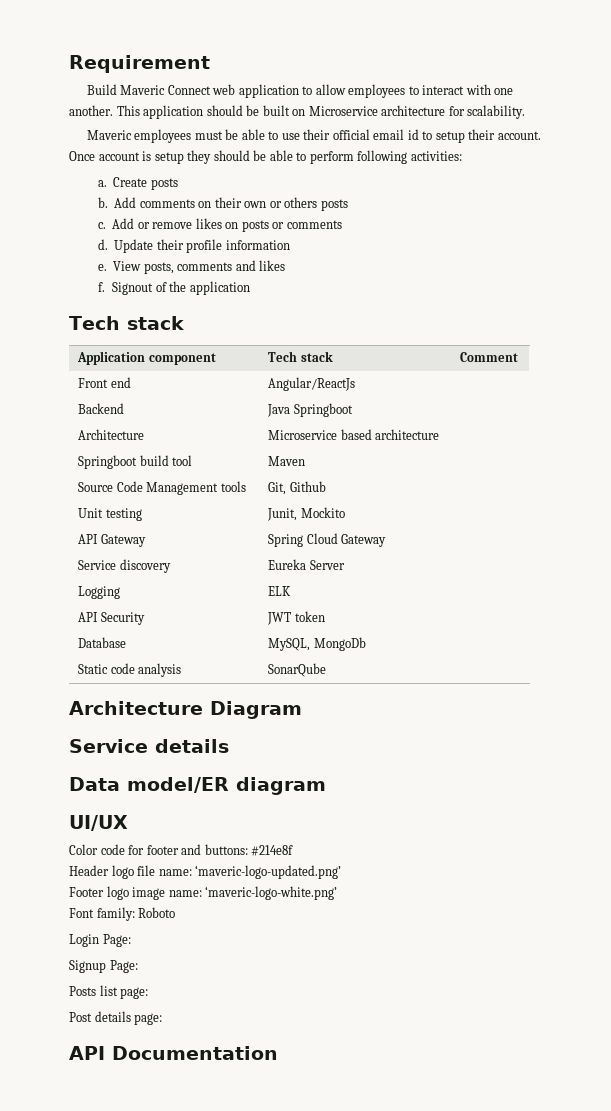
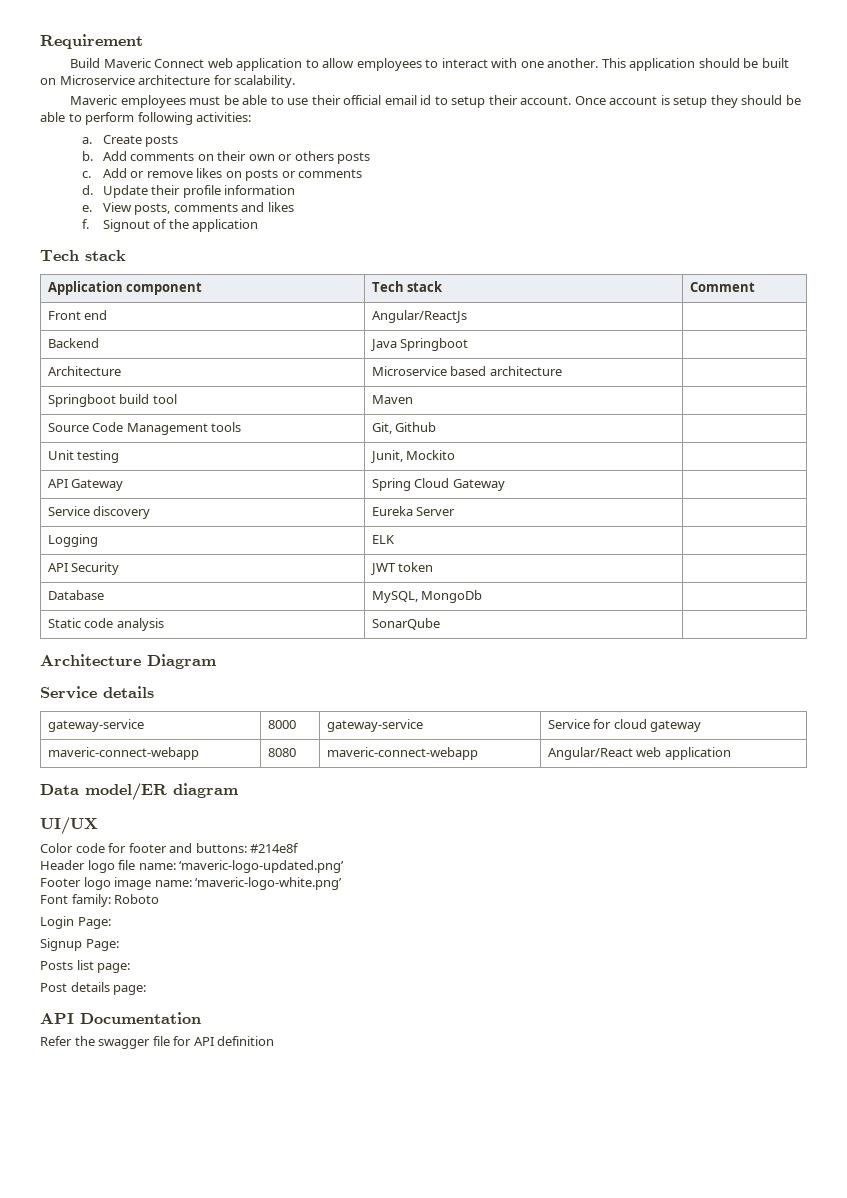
+ gateway-service | 8000 | gateway-service | Service for cloud gateway
+ maveric-connect-webapp | 8080 | maveric-connect-webapp | Angular/React web application
+ Refer the swagger file for API definition

